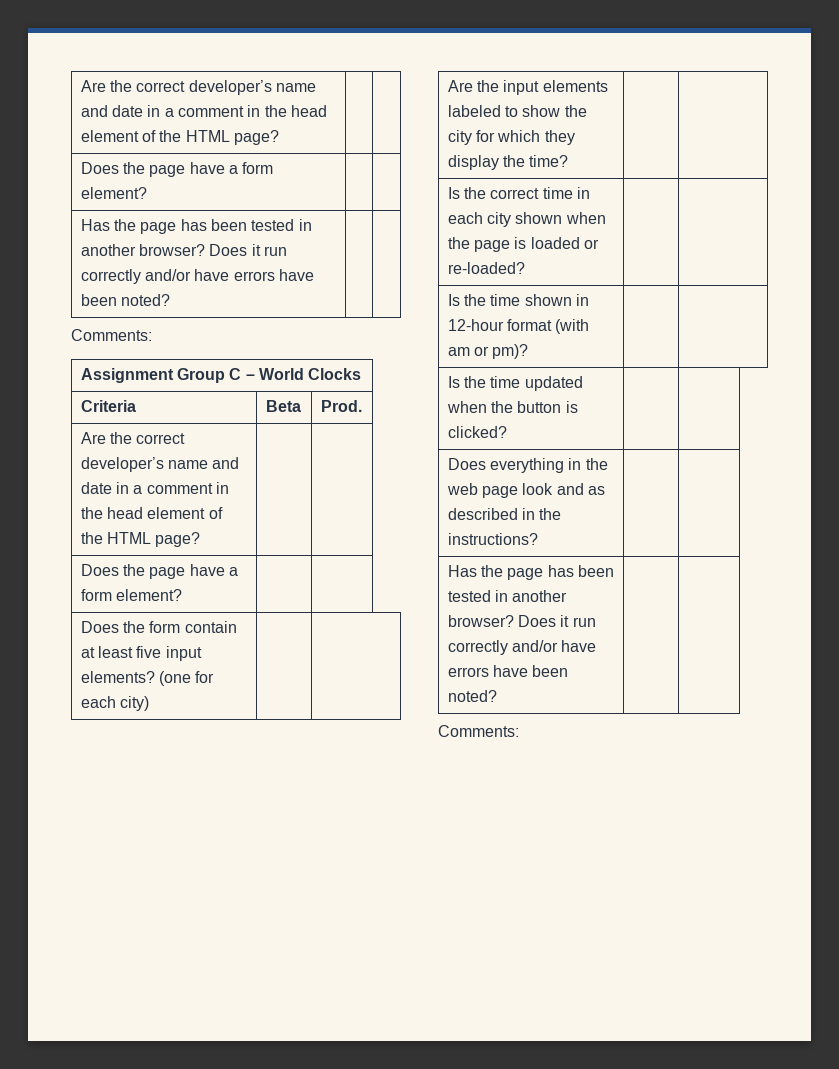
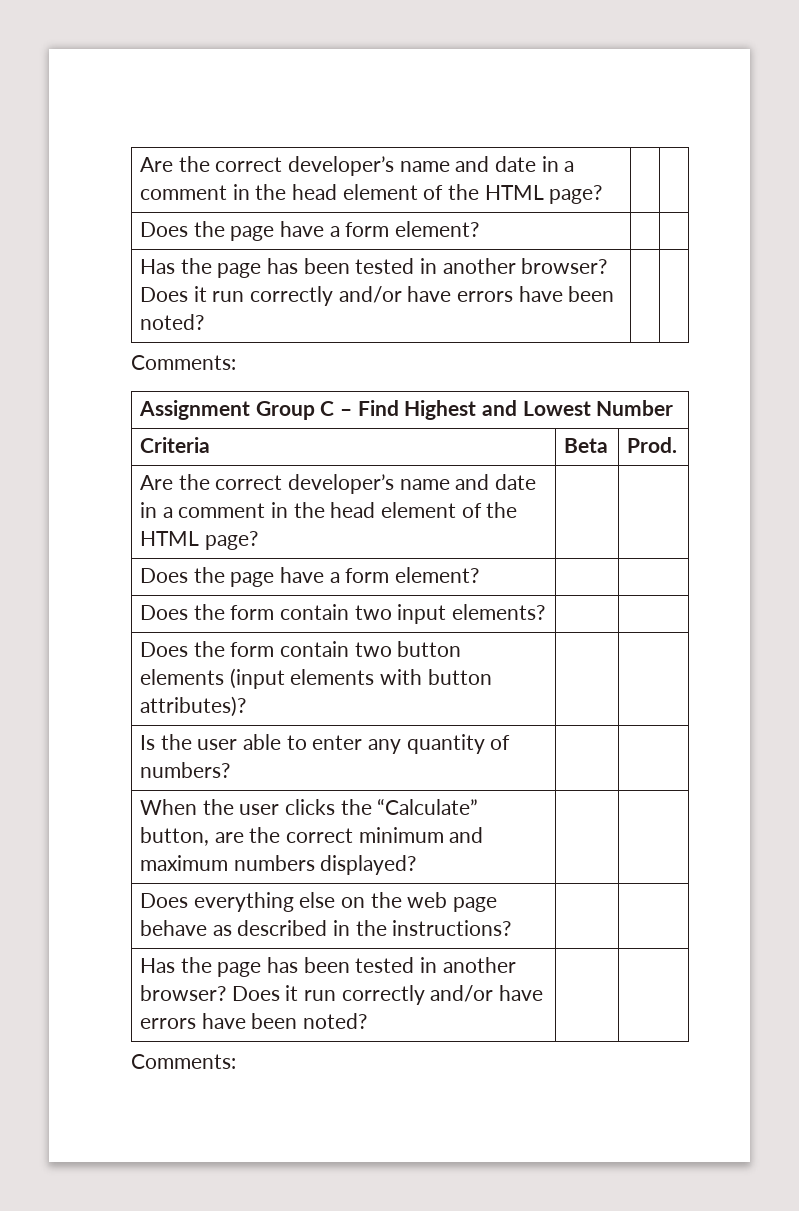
- Assignment Group C – World Clocks
+ Assignment Group C – Find Highest and Lowest Number
- Does the form contain at least five input elements? (one for each city) | |
- Are the input elements labeled to show the city for which they display the time? | |
- Is the correct time in each city shown when the page is loaded or re-loaded? | |
- Is the time shown in 12-hour format (with am or pm)? | |
- Is the time updated when the button is clicked? | |
+ Does the form contain two input elements? | |
+ Does the form contain two button elements (input elements with button attributes)? | |
+ Is the user able to enter any quantity of numbers? | |
+ When the user clicks the “Calculate” button, are the correct minimum and maximum numbers displayed? | |
- Does everything in the web page look and as described in the instructions? | |
+ Does everything else on the web page behave as described in the instructions? | |

